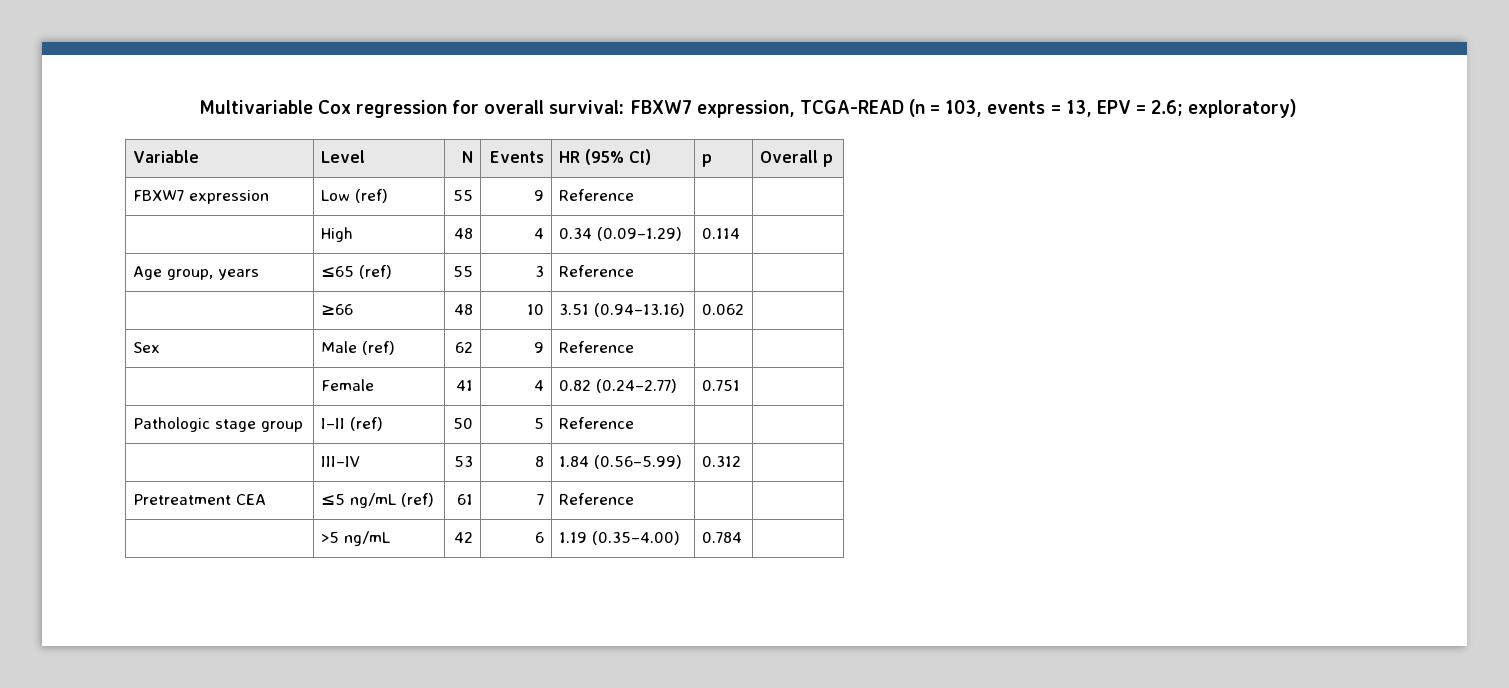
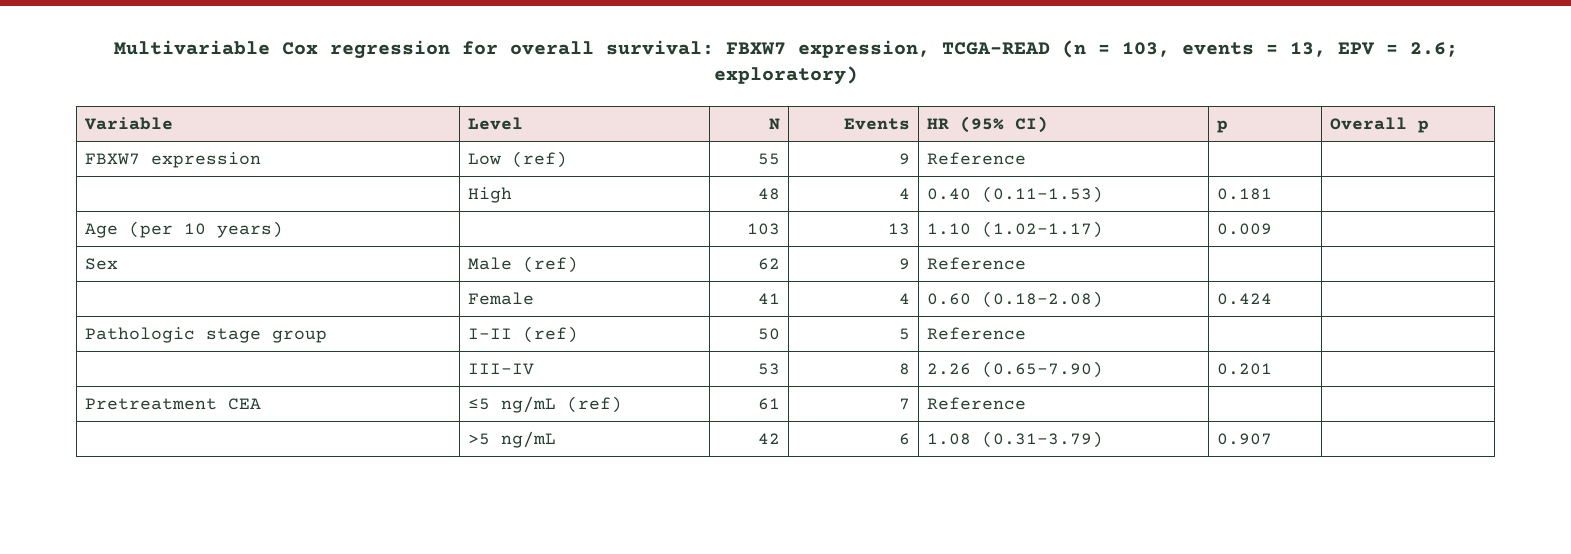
- | High | 48 | 4 | 0.34 (0.09–1.29) | 0.114 |
- Age group, years | ≤65 (ref) | 55 | 3 | Reference | |
- | ≥66 | 48 | 10 | 3.51 (0.94–13.16) | 0.062 |
+ | High | 48 | 4 | 0.40 (0.11–1.53) | 0.181 |
+ Age (per 10 years) | | 103 | 13 | 1.10 (1.02–1.17) | 0.009 |
- | Female | 41 | 4 | 0.82 (0.24–2.77) | 0.751 |
+ | Female | 41 | 4 | 0.60 (0.18–2.08) | 0.424 |
- | III–IV | 53 | 8 | 1.84 (0.56–5.99) | 0.312 |
+ | III–IV | 53 | 8 | 2.26 (0.65–7.90) | 0.201 |
- | >5 ng/mL | 42 | 6 | 1.19 (0.35–4.00) | 0.784 |
+ | >5 ng/mL | 42 | 6 | 1.08 (0.31–3.79) | 0.907 |

